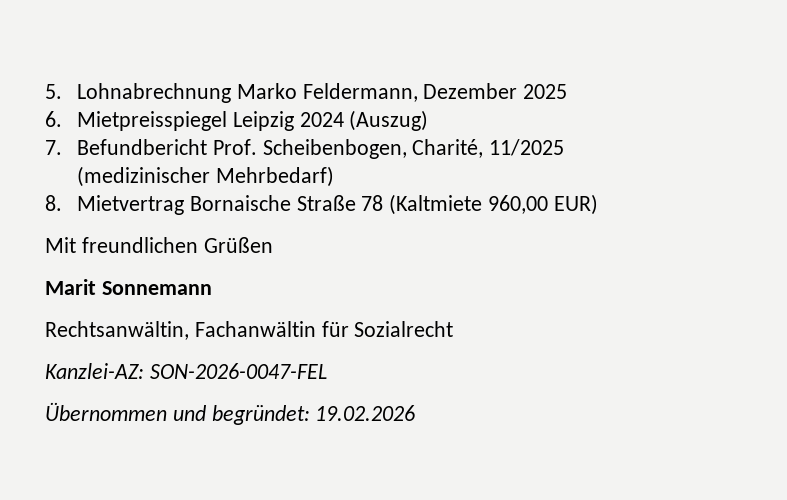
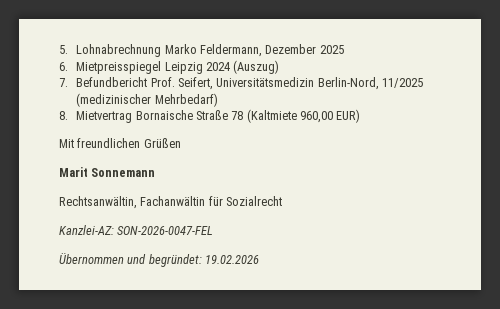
- 7. Befundbericht Prof. Scheibenbogen, Charité, 11/2025 (medizinischer Mehrbedarf)
+ 7. Befundbericht Prof. Seifert, Universitätsmedizin Berlin-Nord, 11/2025 (medizinischer Mehrbedarf)

